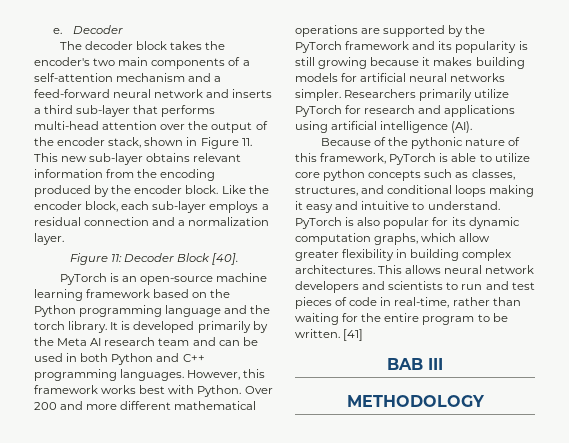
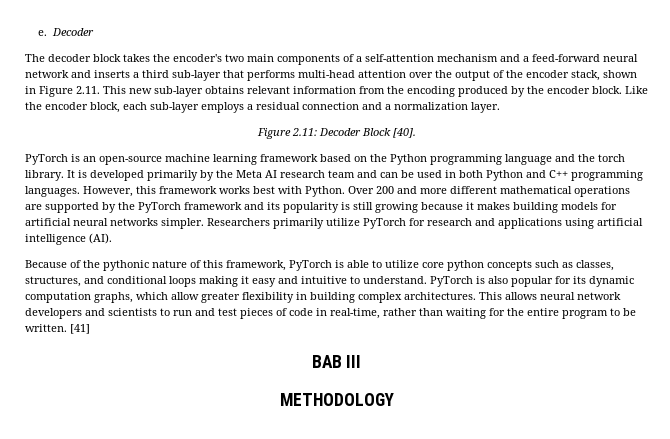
- The decoder block takes the encoder's two main components of a self-attention mechanism and a feed-forward neural network and inserts a third sub-layer that performs multi-head attention over the output of the encoder stack, shown in Figure 11. This new sub-layer obtains relevant information from the encoding produced by the encoder block.
+ The decoder block takes the encoder's two main components of a self-attention mechanism and a feed-forward neural network and inserts a third sub-layer that performs multi-head attention over the output of the encoder stack, shown in Figure 2.11. This new sub-layer obtains relevant information from the encoding produced by the encoder block.
- Figure 11: Decoder Block [40].
+ Figure 2.11: Decoder Block [40].

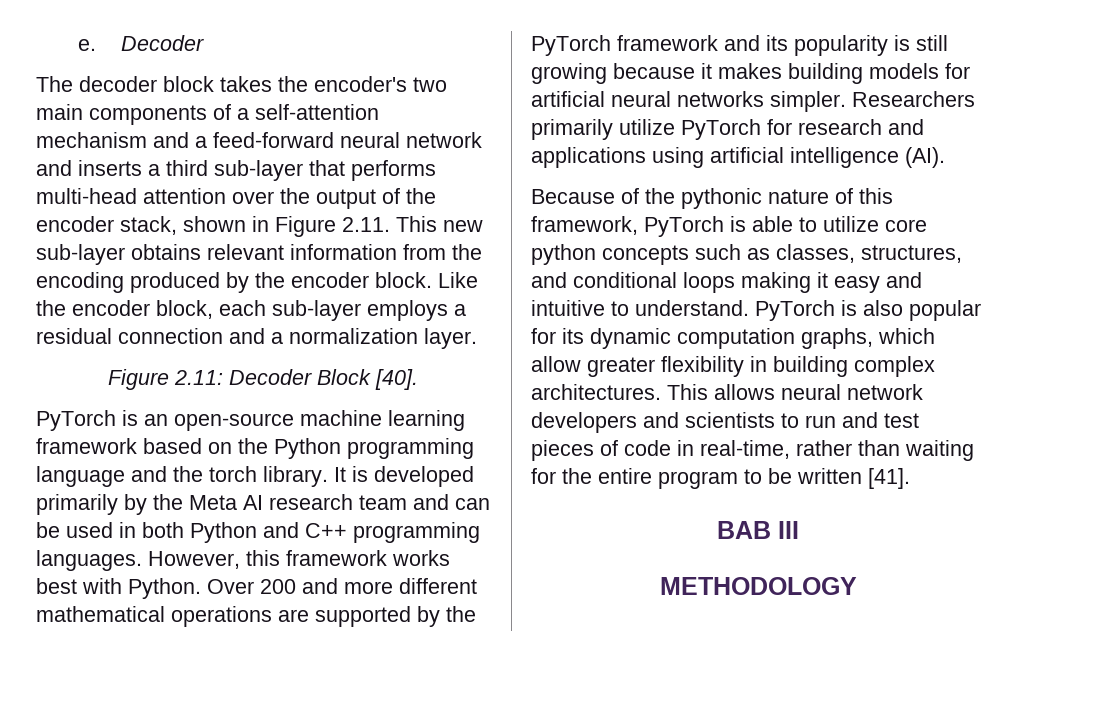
- This allows neural network developers and scientists to run and test pieces of code in real-time, rather than waiting for the entire program to be written. [41]
+ This allows neural network developers and scientists to run and test pieces of code in real-time, rather than waiting for the entire program to be written [41].

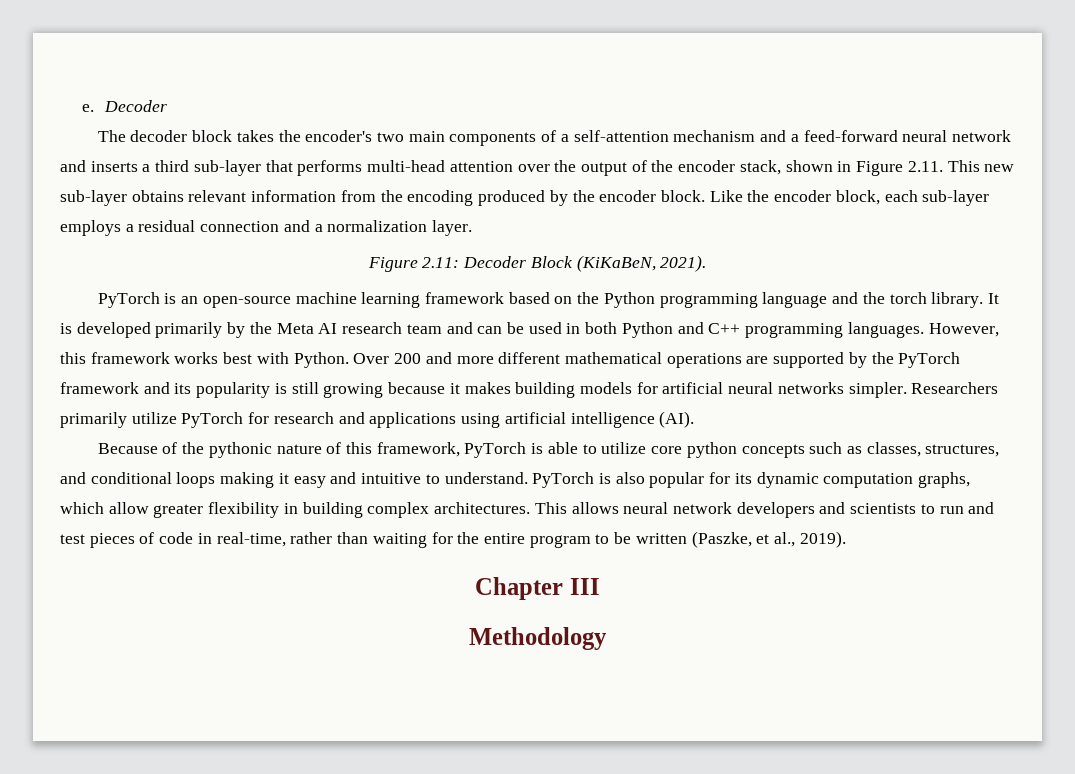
- Figure 2.11: Decoder Block [40].
+ Figure 2.11: Decoder Block (KiKaBeN, 2021).
- This allows neural network developers and scientists to run and test pieces of code in real-time, rather than waiting for the entire program to be written [41].
- BAB III
+ This allows neural network developers and scientists to run and test pieces of code in real-time, rather than waiting for the entire program to be written (Paszke, et al., 2019).
+ Chapter III
- METHODOLOGY
+ Methodology

